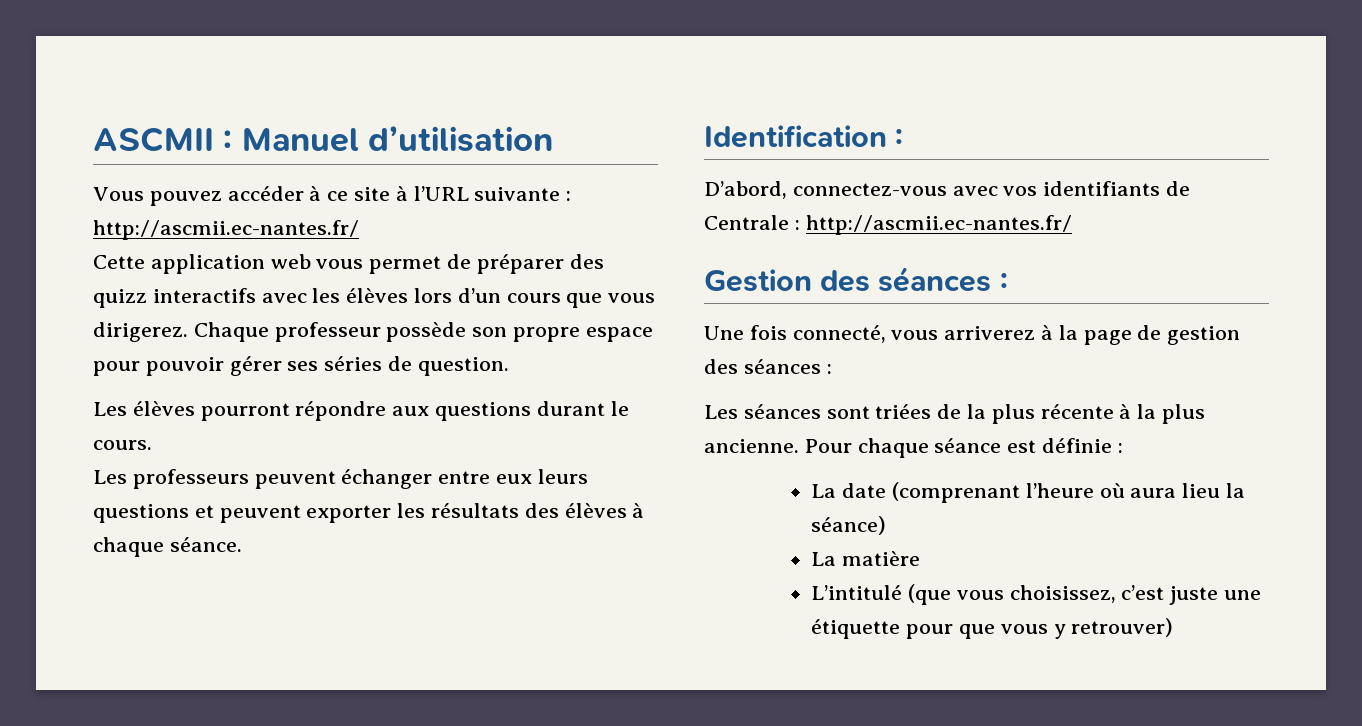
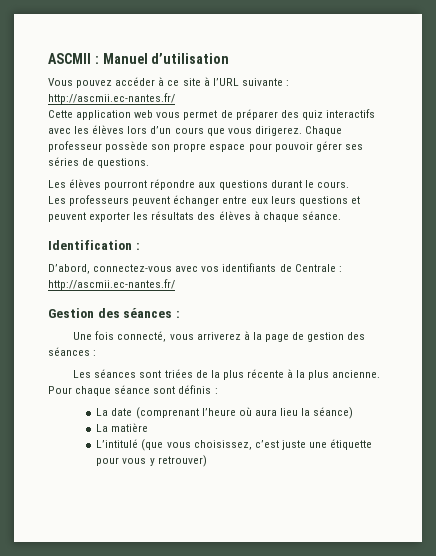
- Cette application web vous permet de préparer des quizz interactifs avec les élèves lors d’un cours que vous dirigerez.
+ Cette application web vous permet de préparer des quiz interactifs avec les élèves lors d’un cours que vous dirigerez.
- Chaque professeur possède son propre espace pour pouvoir gérer ses séries de question.
+ Chaque professeur possède son propre espace pour pouvoir gérer ses séries de questions.
- Pour chaque séance est définie :
+ Pour chaque séance sont définis :
- L’intitulé (que vous choisissez, c’est juste une étiquette pour que vous y retrouver)
+ L’intitulé (que vous choisissez, c’est juste une étiquette pour vous y retrouver)

